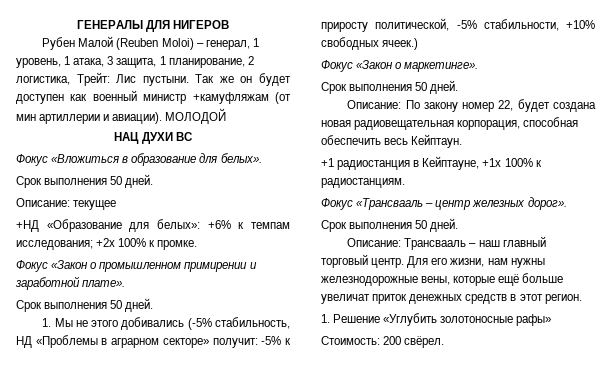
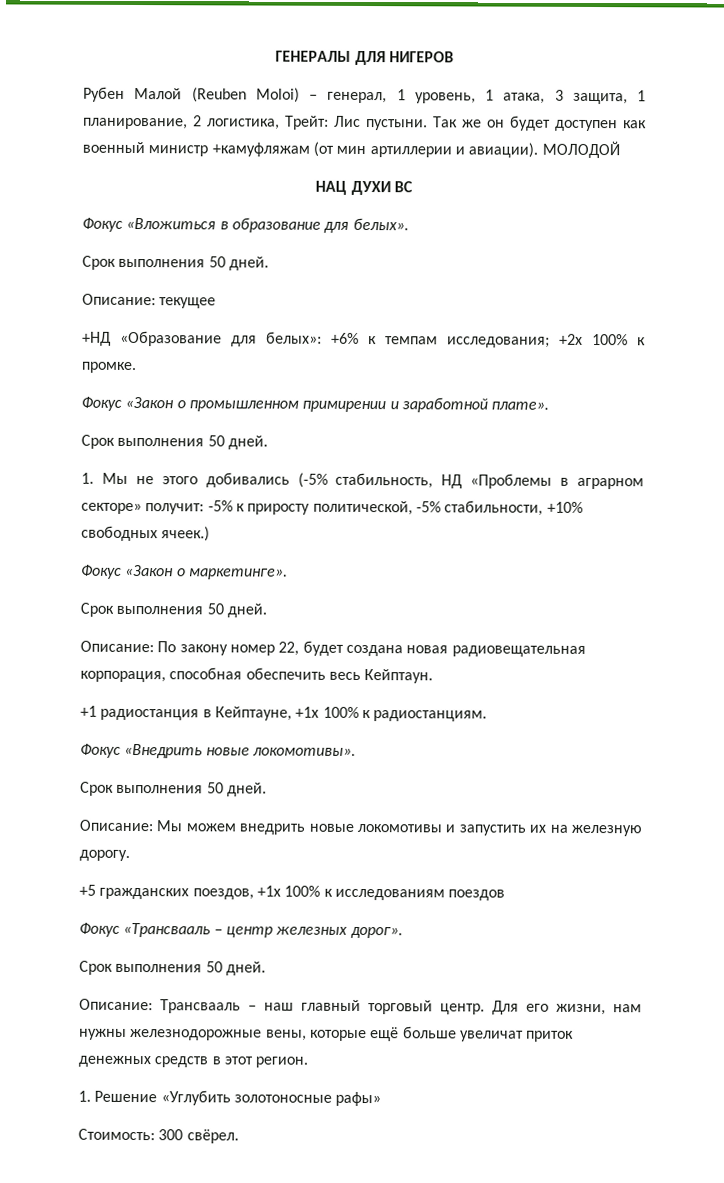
+ Фокус «Внедрить новые локомотивы».
+ Срок выполнения 50 дней.
+ Описание: Мы можем внедрить новые локомотивы и запустить их на железную дорогу.
+ +5 гражданских поездов, +1х 100% к исследованиям поездов
- Стоимость: 200 свёрел.
+ Стоимость: 300 свёрел.

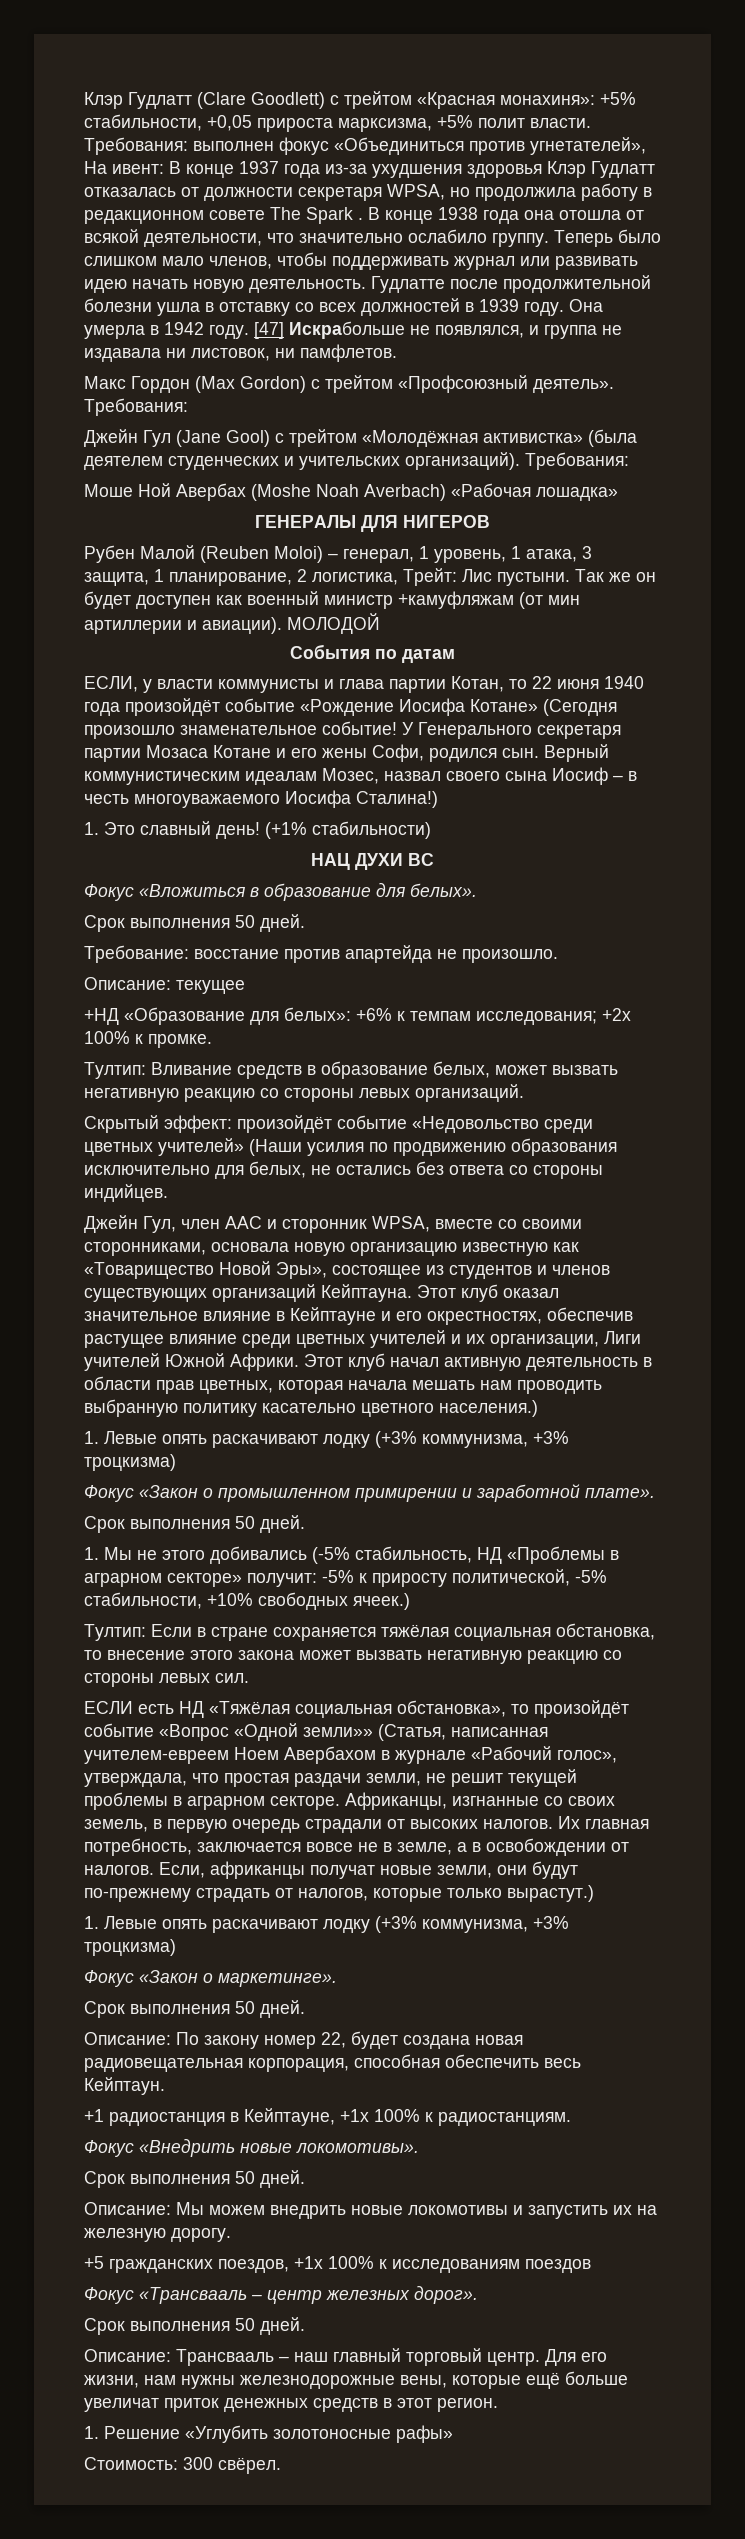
+ Клэр Гудлатт (Clare Goodlett) с трейтом «Красная монахиня»: +5% стабильности, +0,05 прироста марксизма, +5% полит власти. Требования: выполнен фокус «Объединиться против угнетателей», На ивент: В конце 1937 года из-за ухудшения здоровья Клэр Гудлатт отказалась от должности секретаря WPSA, но продолжила работу в редакционном совете The Spark . В конце 1938 года она отошла от всякой деятельности, что значительно ослабило группу. Теперь было слишком мало членов, чтобы поддерживать журнал или развивать идею начать новую деятельность. Гудлатте после продолжительной болезни ушла в отставку со всех должностей в 1939 году. Она умерла в 1942 году. [47] Искрабольше не появлялся, и группа не издавала ни листовок, ни памфлетов.
+ Макс Гордон (Max Gordon) с трейтом «Профсоюзный деятель». Требования:
+ Джейн Гул (Jane Gool) с трейтом «Молодёжная активистка» (была деятелем студенческих и учительских организаций). Требования:
+ Моше Ной Авербах (Moshe Noah Averbach) «Рабочая лошадка»
+ События по датам
+ ЕСЛИ, у власти коммунисты и глава партии Котан, то 22 июня 1940 года произойдёт событие «Рождение Иосифа Котане» (Сегодня произошло знаменательное событие! У Генерального секретаря партии Мозаса Котане и его жены Софи, родился сын. Верный коммунистическим идеалам Мозес, назвал своего сына Иосиф – в честь многоуважаемого Иосифа Сталина!)
+ 1. Это славный день! (+1% стабильности)
+ Требование: восстание против апартейда не произошло.
+ Тултип: Вливание средств в образование белых, может вызвать негативную реакцию со стороны левых организаций.
+ Скрытый эффект: произойдёт событие «Недовольство среди цветных учителей» (Наши усилия по продвижению образования исключительно для белых, не остались без ответа со стороны индийцев.
+ Джейн Гул, член AAC и сторонник WPSA, вместе со своими сторонниками, основала новую организацию известную как «Товарищество Новой Эры», состоящее из студентов и членов существующих организаций Кейптауна. Этот клуб оказал значительное влияние в Кейптауне и его окрестностях, обеспечив растущее влияние среди цветных учителей и их организации, Лиги учителей Южной Африки. Этот клуб начал активную деятельность в области прав цветных, которая начала мешать нам проводить выбранную политику касательно цветного населения.)
+ 1. Левые опять раскачивают лодку (+3% коммунизма, +3% троцкизма)
+ Тултип: Если в стране сохраняется тяжёлая социальная обстановка, то внесение этого закона может вызвать негативную реакцию со стороны левых сил.
+ ЕСЛИ есть НД «Тяжёлая социальная обстановка», то произойдёт событие «Вопрос «Одной земли»» (Статья, написанная учителем-евреем Ноем Авербахом в журнале «Рабочий голос», утверждала, что простая раздачи земли, не решит текущей проблемы в аграрном секторе. Африканцы, изгнанные со своих земель, в первую очередь страдали от высоких налогов. Их главная потребность, заключается вовсе не в земле, а в освобождении от налогов. Если, африканцы получат новые земли, они будут по-прежнему страдать от налогов, которые только вырастут.)
+ 1. Левые опять раскачивают лодку (+3% коммунизма, +3% троцкизма)

